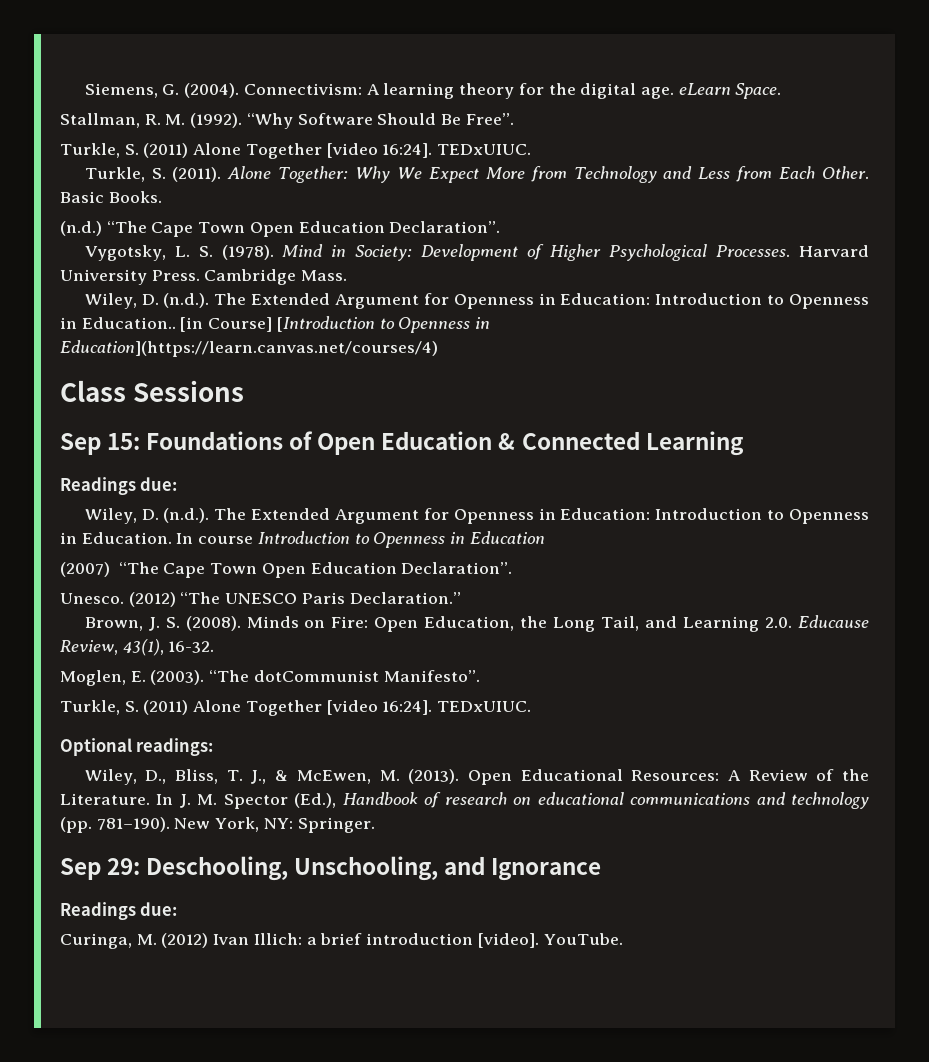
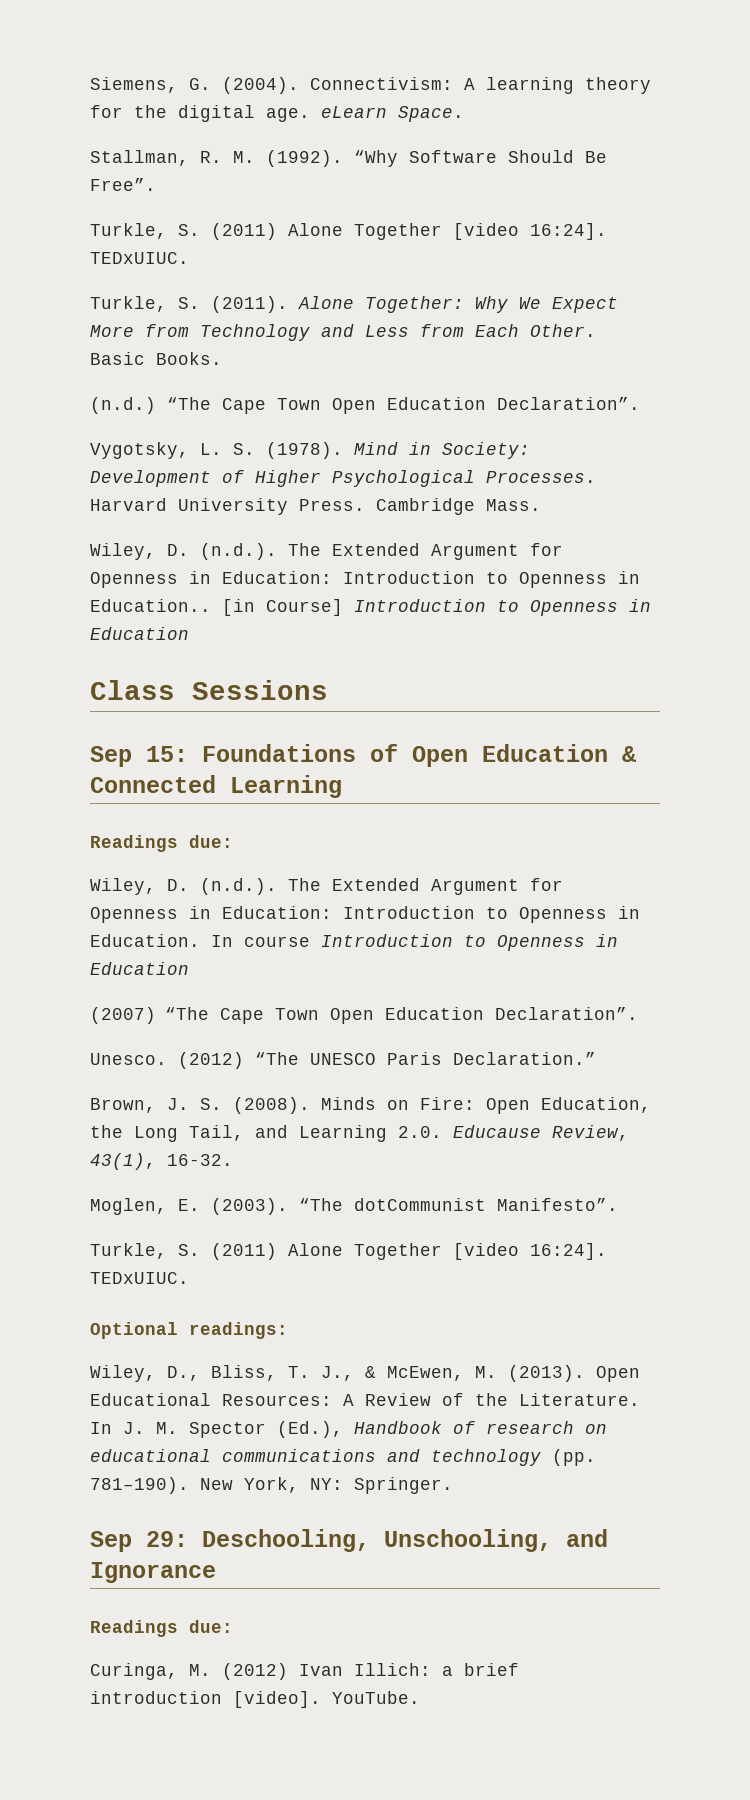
- [in Course] [Introduction to Openness in Education](https://learn.canvas.net/courses/4)
+ [in Course] Introduction to Openness in Education

